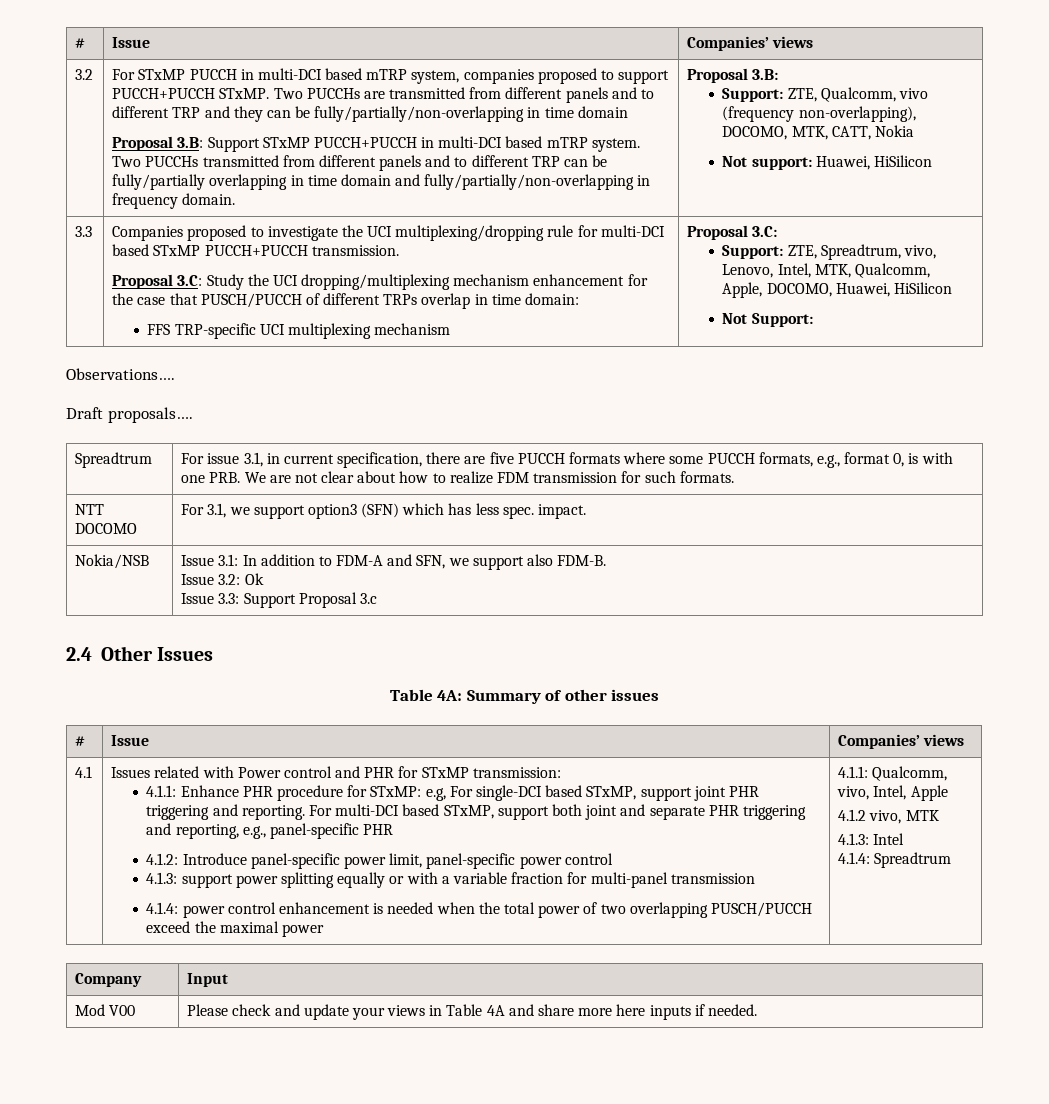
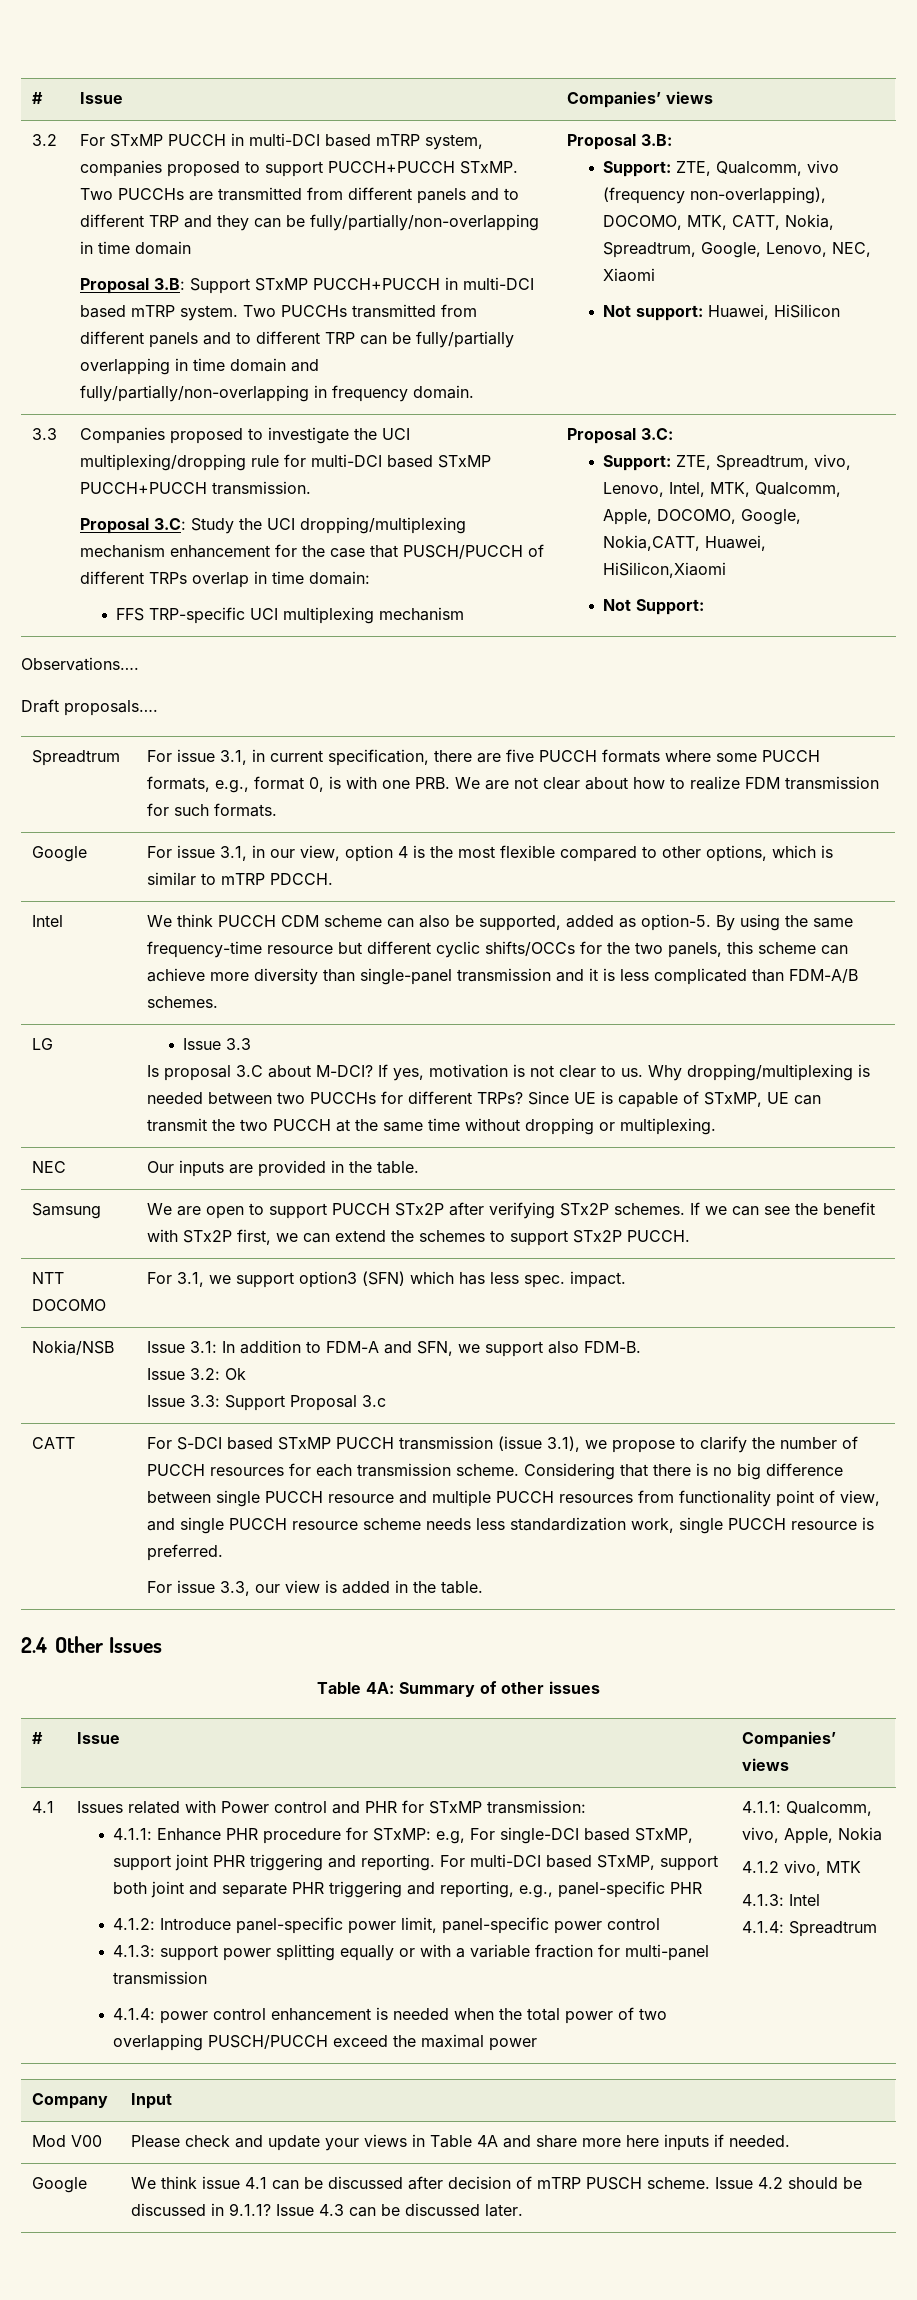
- Support: ZTE, Qualcomm, vivo (frequency non-overlapping), DOCOMO, MTK, CATT, Nokia
+ Support: ZTE, Qualcomm, vivo (frequency non-overlapping), DOCOMO, MTK, CATT, Nokia, Spreadtrum, Google, Lenovo, NEC, Xiaomi
- Support: ZTE, Spreadtrum, vivo, Lenovo, Intel, MTK, Qualcomm, Apple, DOCOMO, Huawei, HiSilicon
+ Support: ZTE, Spreadtrum, vivo, Lenovo, Intel, MTK, Qualcomm, Apple, DOCOMO, Google, Nokia,CATT, Huawei, HiSilicon,Xiaomi
+ Google | For issue 3.1, in our view, option 4 is the most flexible compared to other options, which is similar to mTRP PDCCH.
+ Intel | We think PUCCH CDM scheme can also be supported, added as option-5. By using the same frequency-time resource but different cyclic shifts/OCCs for the two panels, this scheme can achieve more diversity than single-panel transmission and it is less complicated than FDM-A/B schemes.
+ LG | Issue 3.3
+ Is proposal 3.C about M-DCI? If yes, motivation is not clear to us. Why dropping/multiplexing is needed between two PUCCHs for different TRPs? Since UE is capable of STxMP, UE can transmit the two PUCCH at the same time without dropping or multiplexing.
+ NEC | Our inputs are provided in the table.
+ Samsung | We are open to support PUCCH STx2P after verifying STx2P schemes. If we can see the benefit with STx2P first, we can extend the schemes to support STx2P PUCCH.
+ CATT | For S-DCI based STxMP PUCCH transmission (issue 3.1), we propose to clarify the number of PUCCH resources for each transmission scheme. Considering that there is no big difference between single PUCCH resource and multiple PUCCH resources from functionality point of view, and single PUCCH resource scheme needs less standardization work, single PUCCH resource is preferred.
+ For issue 3.3, our view is added in the table.
- 4.1.1: Qualcomm, vivo, Intel, Apple
+ 4.1.1: Qualcomm, vivo, Apple, Nokia
+ Google | We think issue 4.1 can be discussed after decision of mTRP PUSCH scheme. Issue 4.2 should be discussed in 9.1.1? Issue 4.3 can be discussed later.

